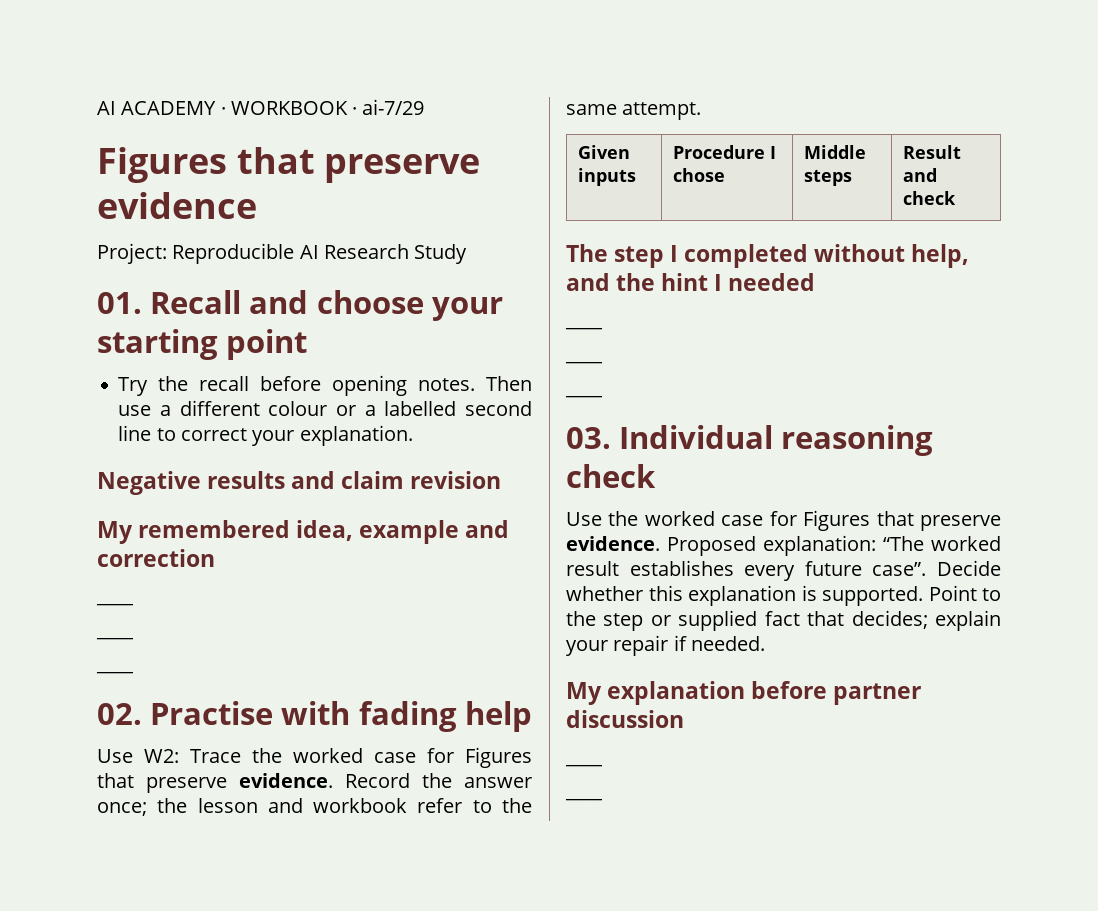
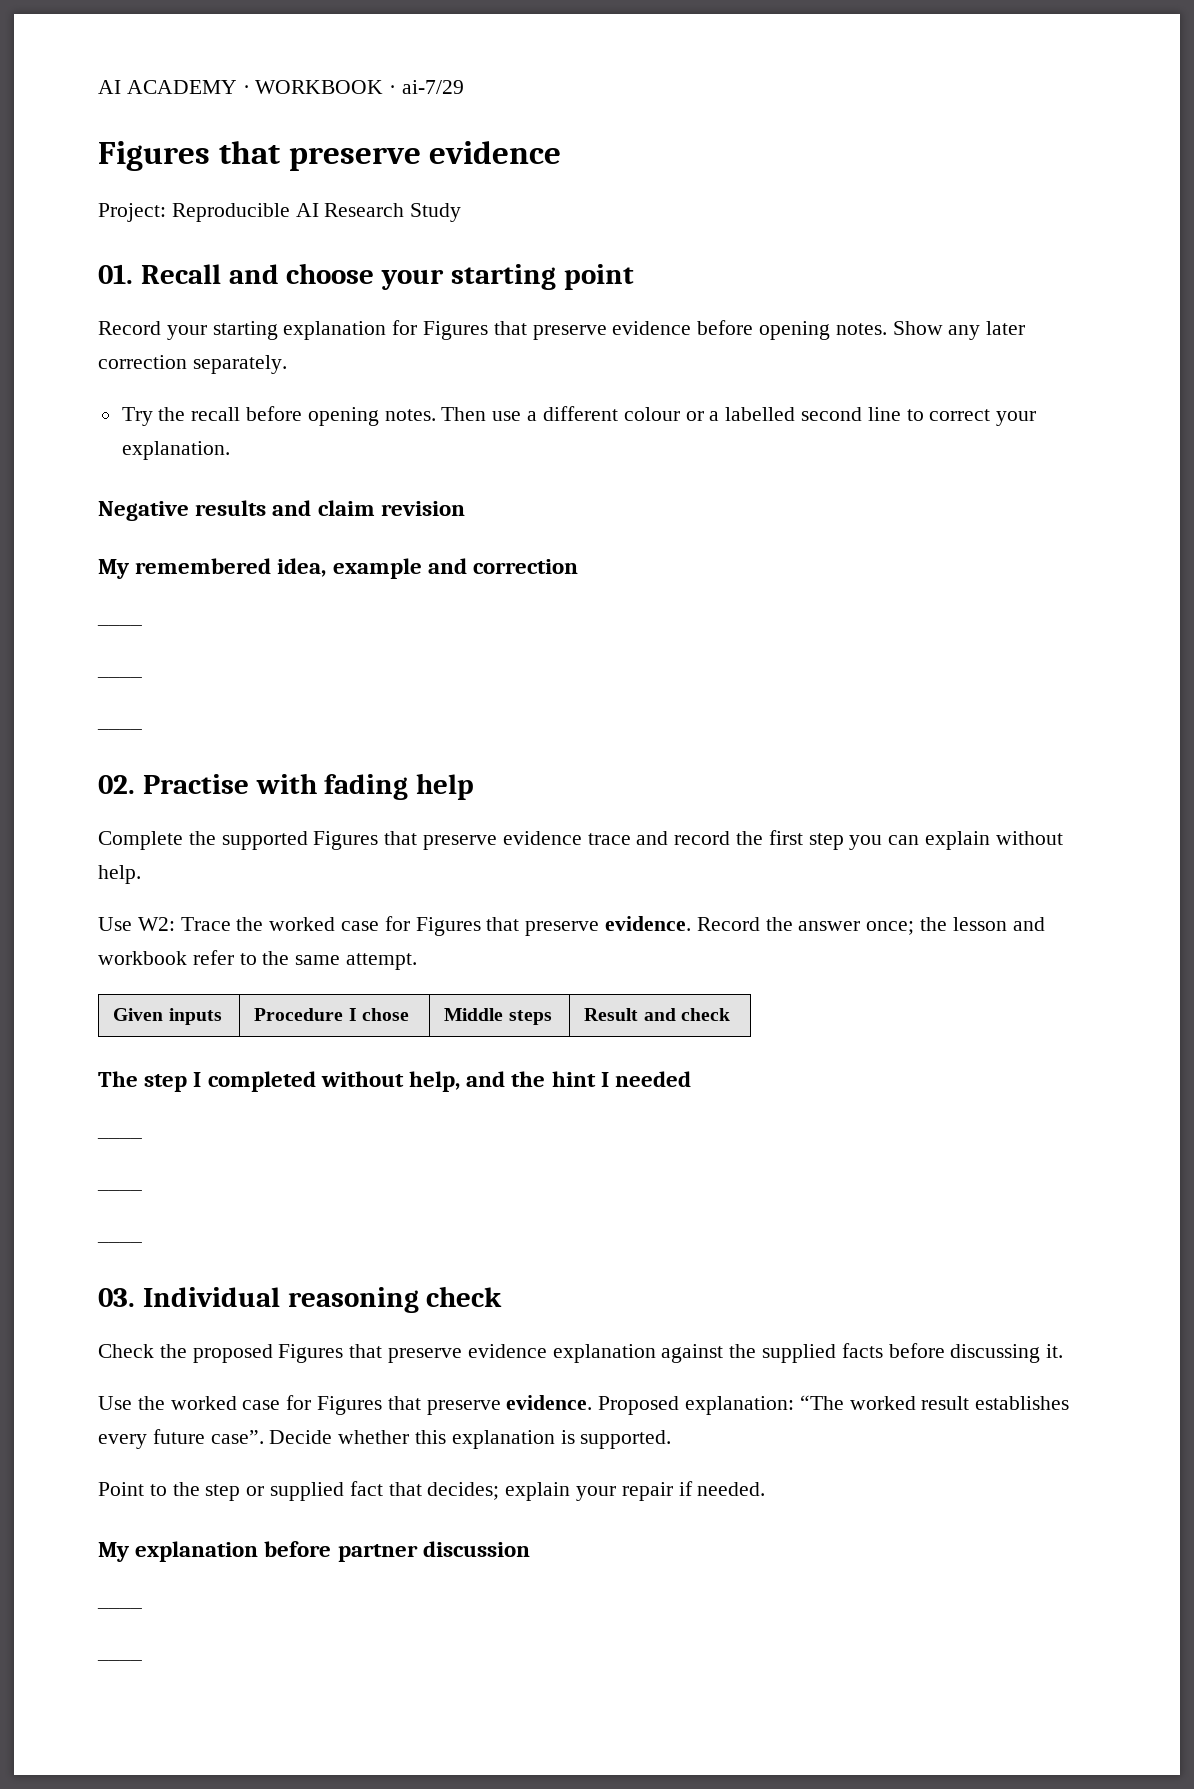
+ Record your starting explanation for Figures that preserve evidence before opening notes. Show any later correction separately.
+ Complete the supported Figures that preserve evidence trace and record the first step you can explain without help.
+ Check the proposed Figures that preserve evidence explanation against the supplied facts before discussing it.
- Decide whether this explanation is supported. Point to the step or supplied fact that decides; explain your repair if needed.
+ Decide whether this explanation is supported.
+ Point to the step or supplied fact that decides; explain your repair if needed.

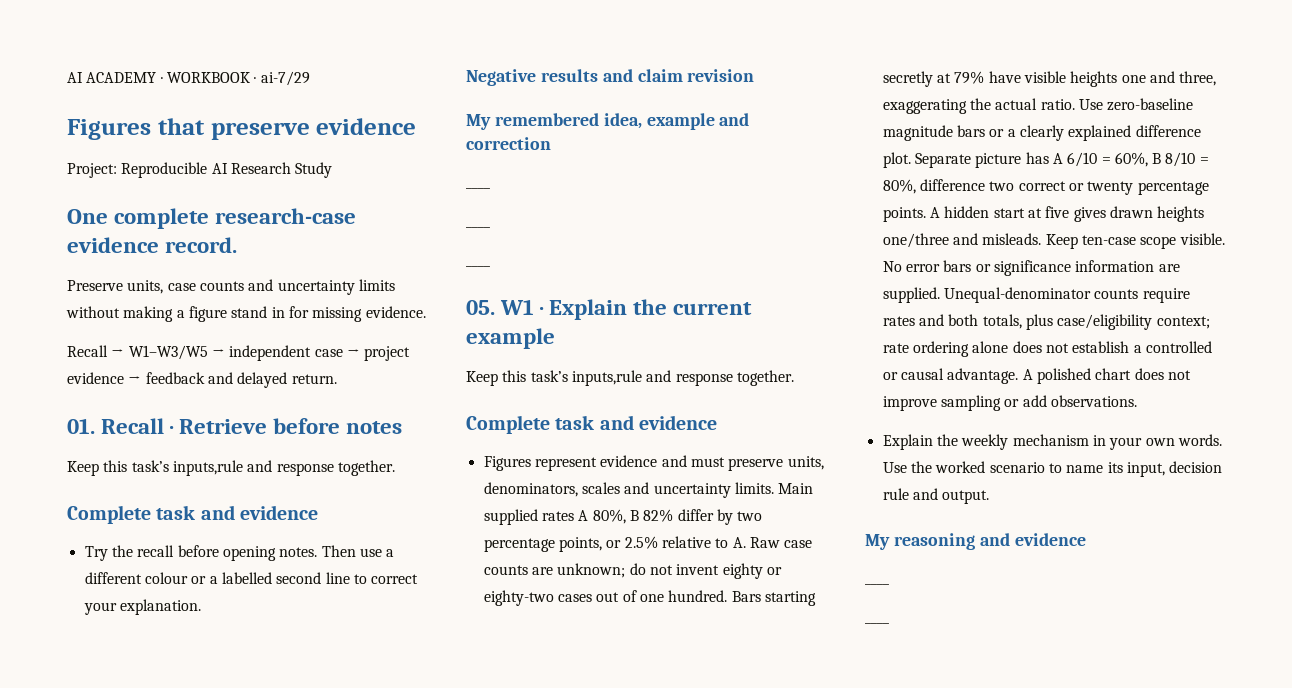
- 01. Recall and choose your starting point
- Record your starting explanation for Figures that preserve evidence before opening notes. Show any later correction separately.
+ One complete research-case evidence record.
+ Preserve units, case counts and uncertainty limits without making a figure stand in for missing evidence.
+ Recall → W1–W3/W5 → independent case → project evidence → feedback and delayed return.
+ 01. Recall · Retrieve before notes
+ Keep this task’s inputs,rule and response together.
+ Complete task and evidence
- 02. Practise with fading help
- Complete the supported Figures that preserve evidence trace and record the first step you can explain without help.
- Use W2: Trace the worked case for Figures that preserve evidence. Record the answer once; the lesson and workbook refer to the same attempt.
- Given inputs | Procedure I chose | Middle steps | Result and check
- The step I completed without help, and the hint I needed
- ____
- ____
- ____
- 03. Individual reasoning check
- Check the proposed Figures that preserve evidence explanation against the supplied facts before discussing it.
- Use the worked case for Figures that preserve evidence. Proposed explanation: “The worked result establishes every future case”. Decide whether this explanation is supported.
- Point to the step or supplied fact that decides; explain your repair if needed.
- My explanation before partner discussion
+ 05. W1 · Explain the current example
+ Keep this task’s inputs,rule and response together.
+ Complete task and evidence
+ Figures represent evidence and must preserve units, denominators, scales and uncertainty limits. Main supplied rates A 80%, B 82% differ by two percentage points, or 2.5% relative to A. Raw case counts are unknown; do not invent eighty or eighty-two cases out of one hundred. Bars starting secretly at 79% have visible heights one and three, exaggerating the actual ratio. Use zero-baseline magnitude bars or a clearly explained difference plot. Separate picture has A 6/10 = 60%, B 8/10 = 80%, difference two correct or twenty percentage points. A hidden start at five gives drawn heights one/three and misleads. Keep ten-case scope visible. No error bars or significance information are supplied. Unequal-denominator counts require rates and both totals, plus case/eligibility context; rate ordering alone does not establish a controlled or causal advantage. A polished chart does not improve sampling or add observations.
+ Explain the weekly mechanism in your own words. Use the worked scenario to name its input, decision rule and output.
+ My reasoning and evidence

